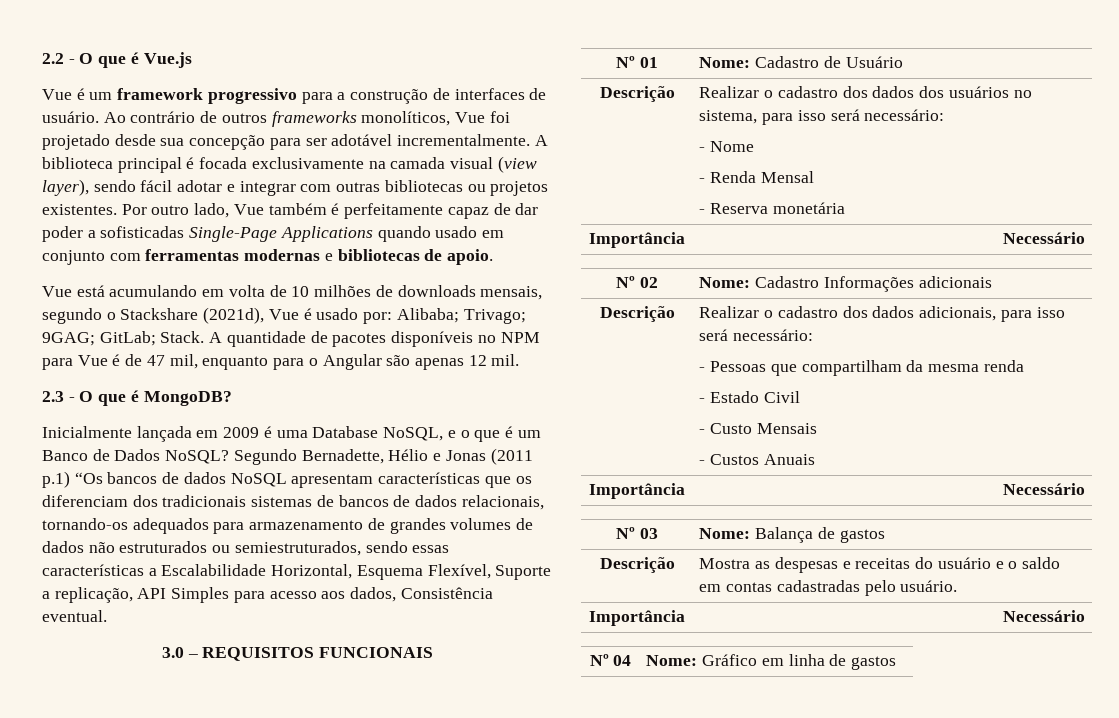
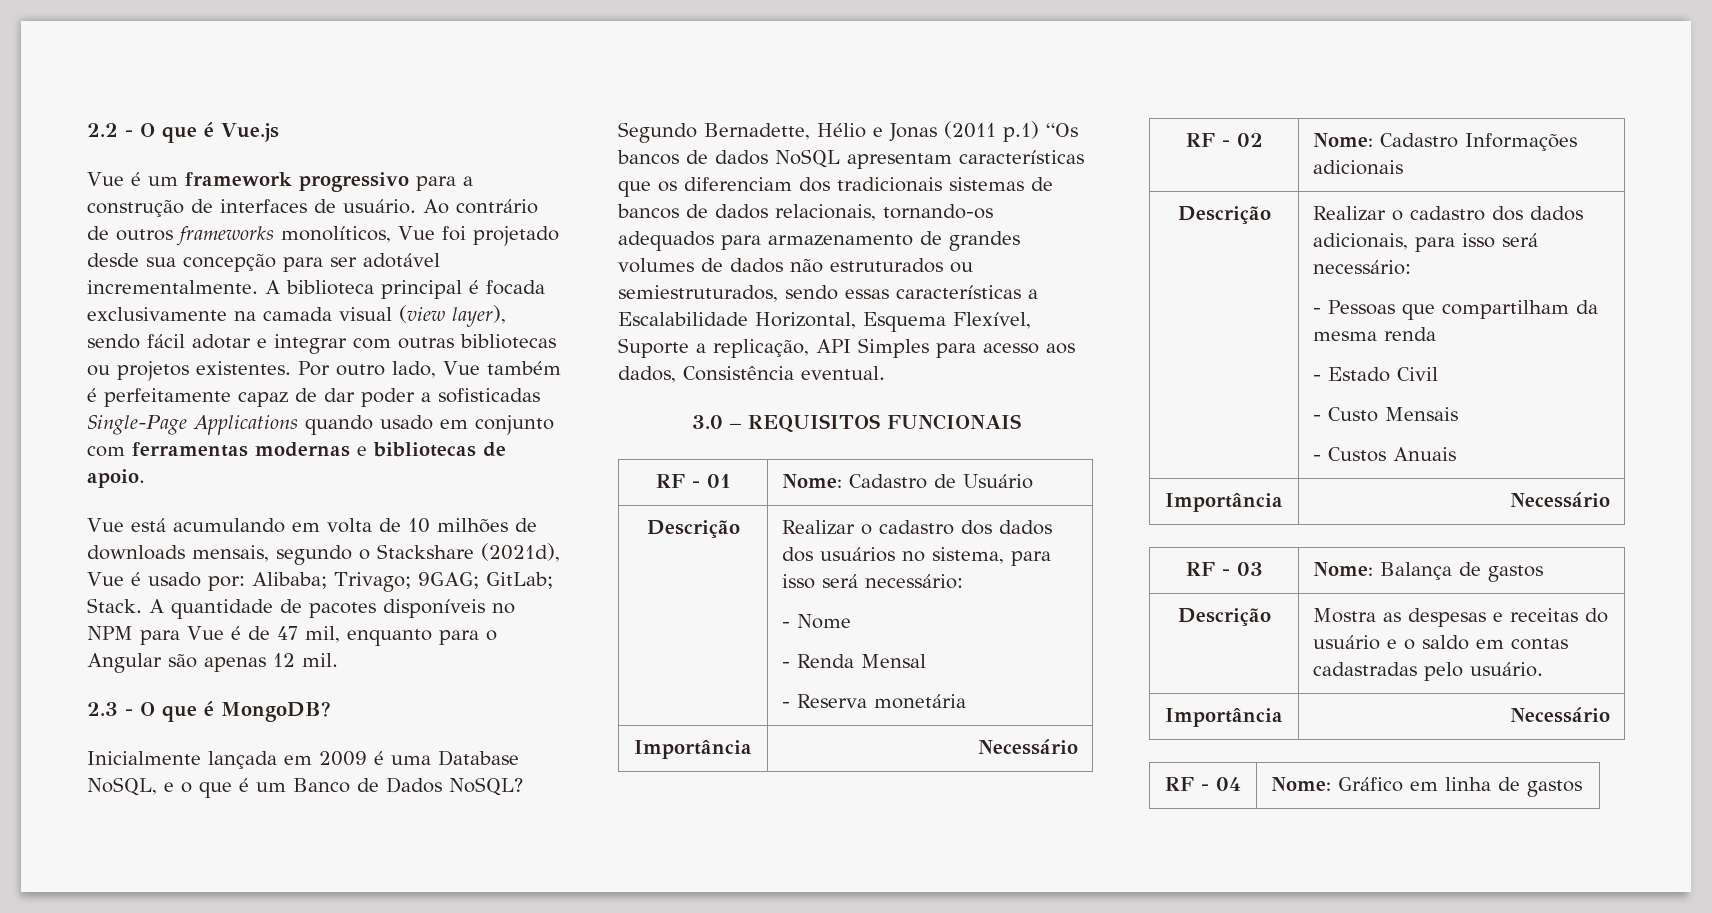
- Nº 01 | Nome: Cadastro de Usuário
+ RF - 01 | Nome: Cadastro de Usuário
- Nº 02 | Nome: Cadastro Informações adicionais
+ RF - 02 | Nome: Cadastro Informações adicionais
- Nº 03 | Nome: Balança de gastos
+ RF - 03 | Nome: Balança de gastos
- Nº 04 | Nome: Gráfico em linha de gastos
+ RF - 04 | Nome: Gráfico em linha de gastos

